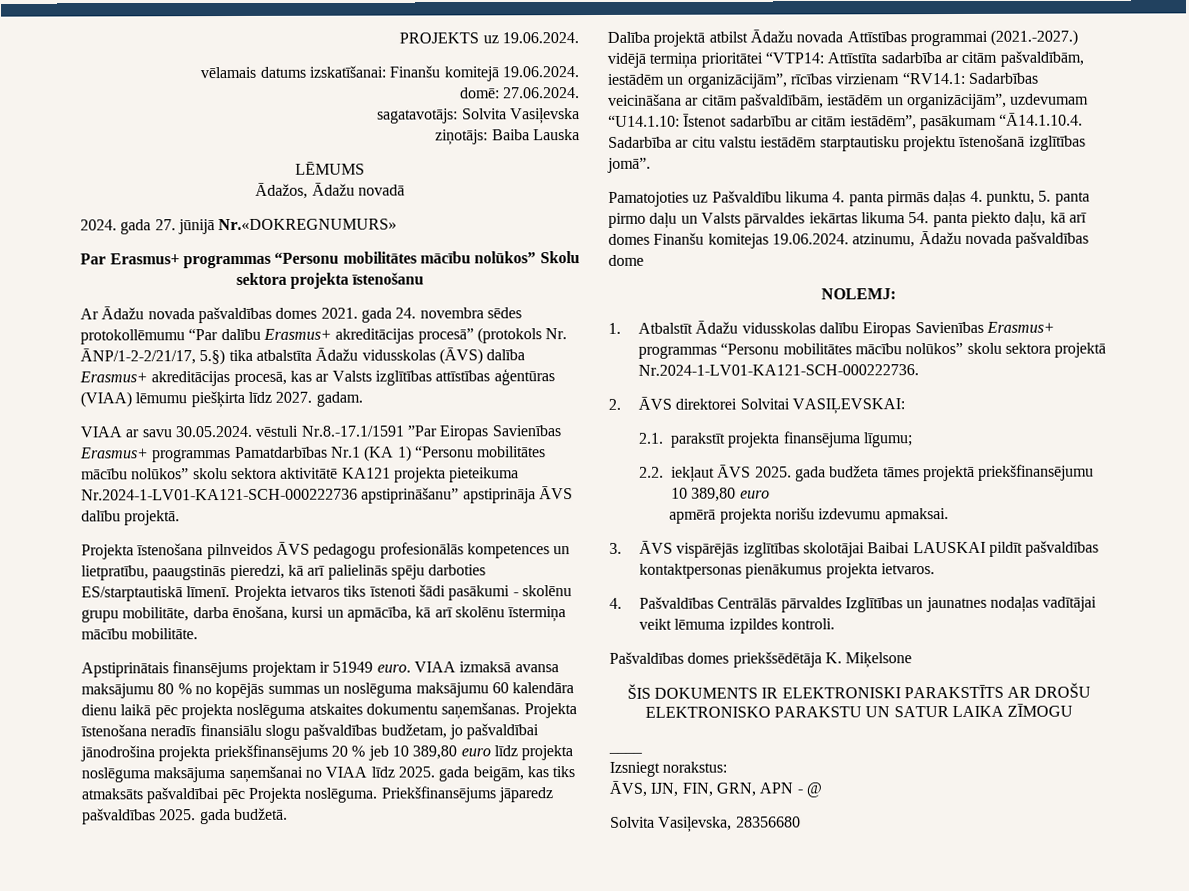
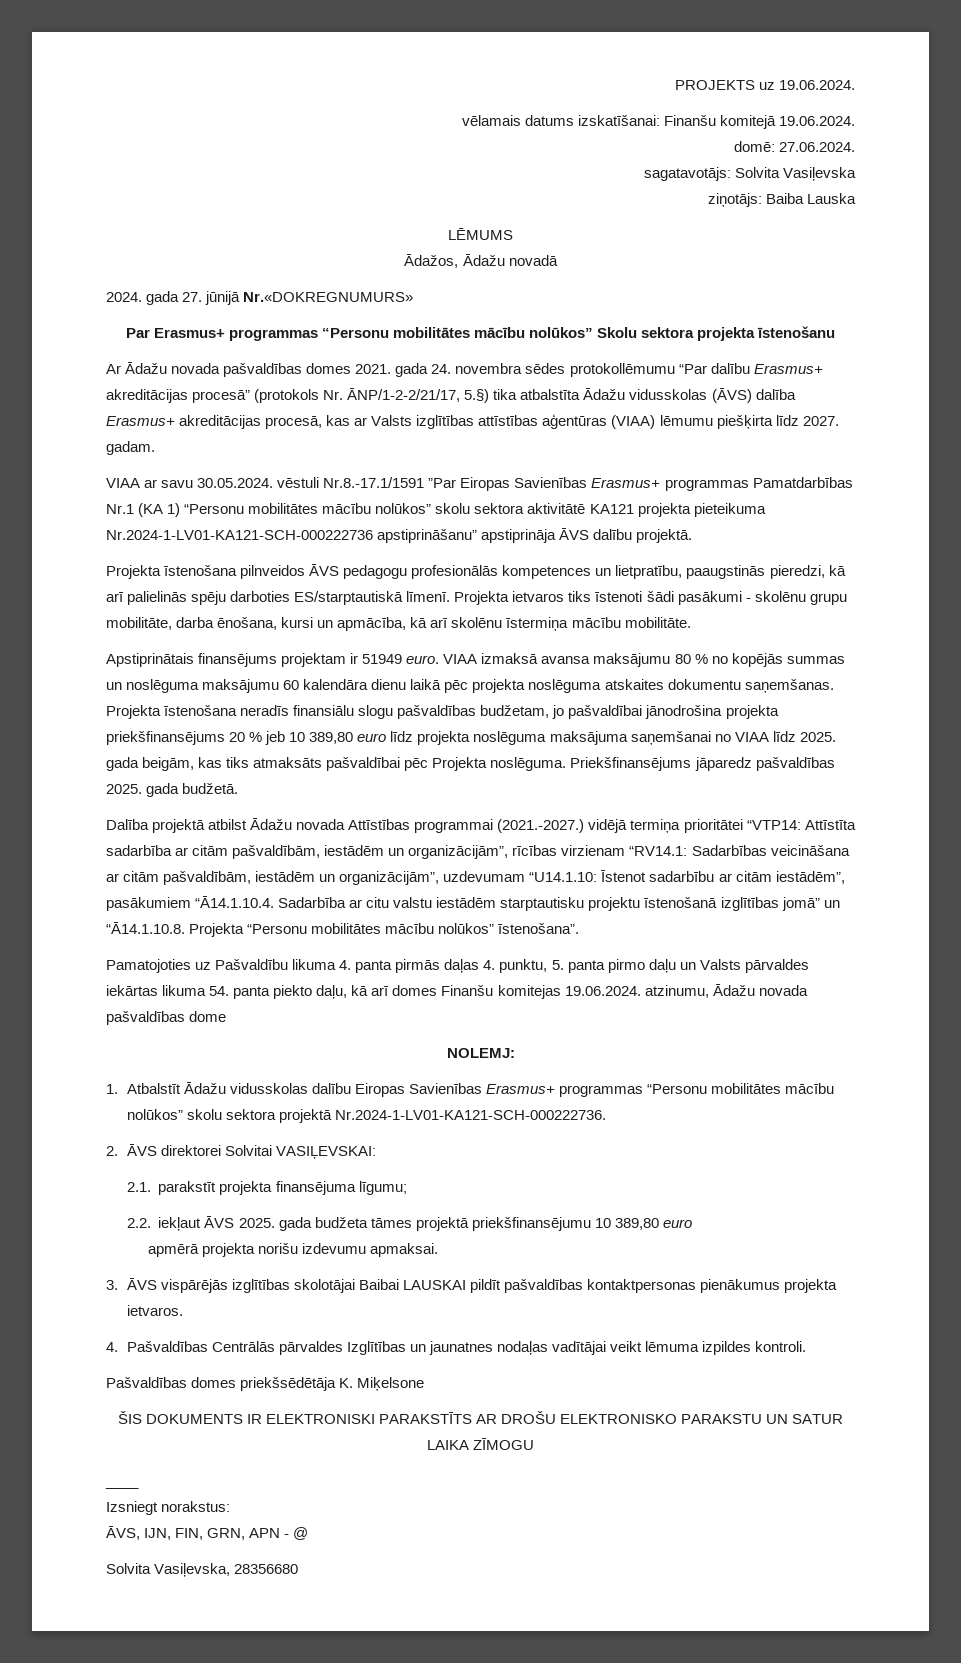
- Dalība projektā atbilst Ādažu novada Attīstības programmai (2021.-2027.) vidējā termiņa prioritātei “VTP14: Attīstīta sadarbība ar citām pašvaldībām, iestādēm un organizācijām”, rīcības virzienam “RV14.1: Sadarbības veicināšana ar citām pašvaldībām, iestādēm un organizācijām”, uzdevumam “U14.1.10: Īstenot sadarbību ar citām iestādēm”, pasākumam “Ā14.1.10.4. Sadarbība ar citu valstu iestādēm starptautisku projektu īstenošanā izglītības jomā”.
+ Dalība projektā atbilst Ādažu novada Attīstības programmai (2021.-2027.) vidējā termiņa prioritātei “VTP14: Attīstīta sadarbība ar citām pašvaldībām, iestādēm un organizācijām”, rīcības virzienam “RV14.1: Sadarbības veicināšana ar citām pašvaldībām, iestādēm un organizācijām”, uzdevumam “U14.1.10: Īstenot sadarbību ar citām iestādēm”, pasākumiem “Ā14.1.10.4. Sadarbība ar citu valstu iestādēm starptautisku projektu īstenošanā izglītības jomā” un “Ā14.1.10.8. Projekta “Personu mobilitātes mācību nolūkos” īstenošana”.

